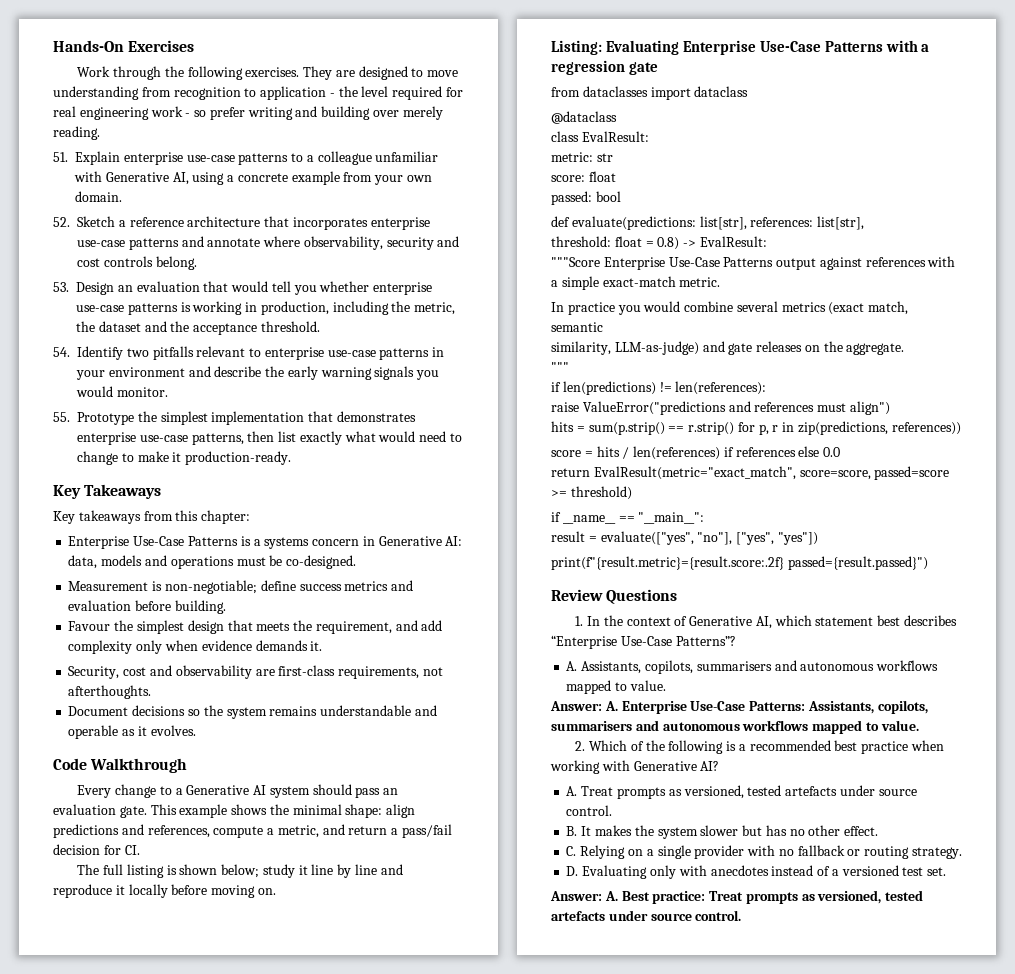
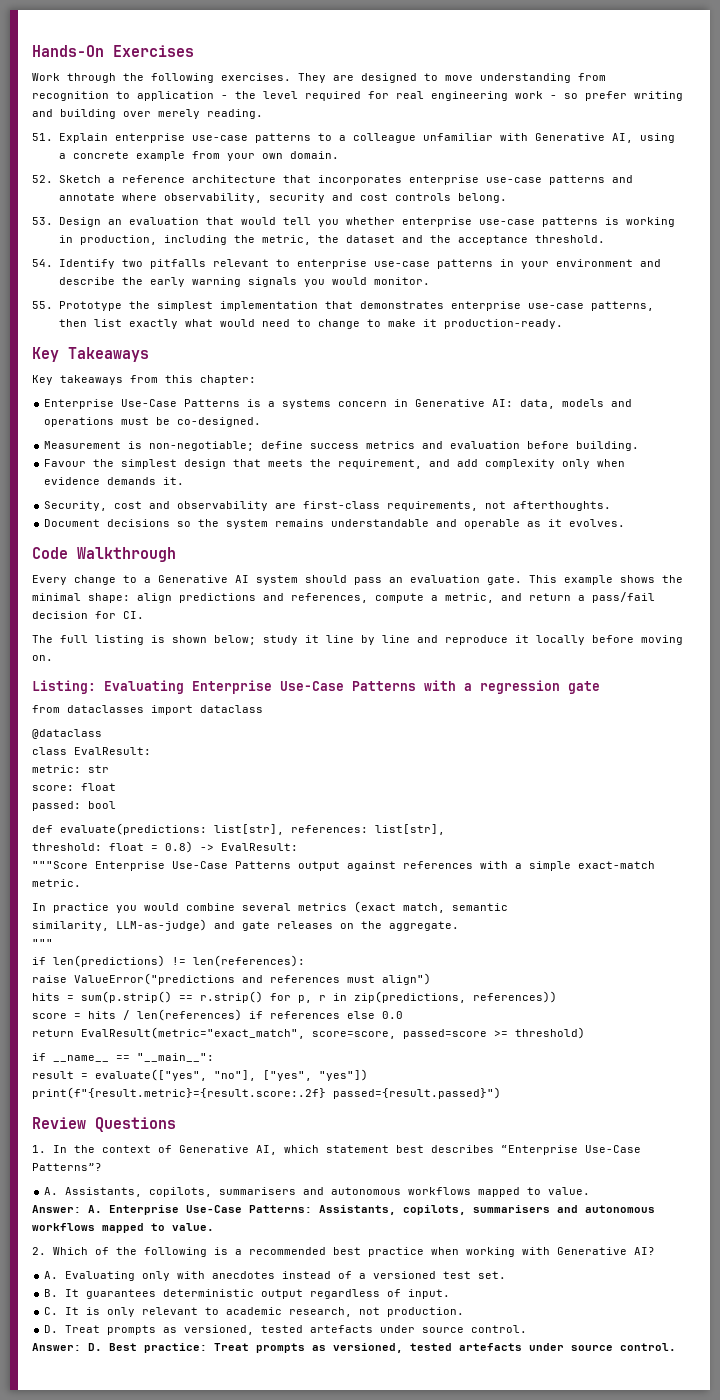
- A. Treat prompts as versioned, tested artefacts under source control.
- B. It makes the system slower but has no other effect.
- C. Relying on a single provider with no fallback or routing strategy.
- D. Evaluating only with anecdotes instead of a versioned test set.
+ A. Evaluating only with anecdotes instead of a versioned test set.
- Answer: A. Best practice: Treat prompts as versioned, tested artefacts under source control.
+ B. It guarantees deterministic output regardless of input.
+ C. It is only relevant to academic research, not production.
+ D. Treat prompts as versioned, tested artefacts under source control.
+ Answer: D. Best practice: Treat prompts as versioned, tested artefacts under source control.

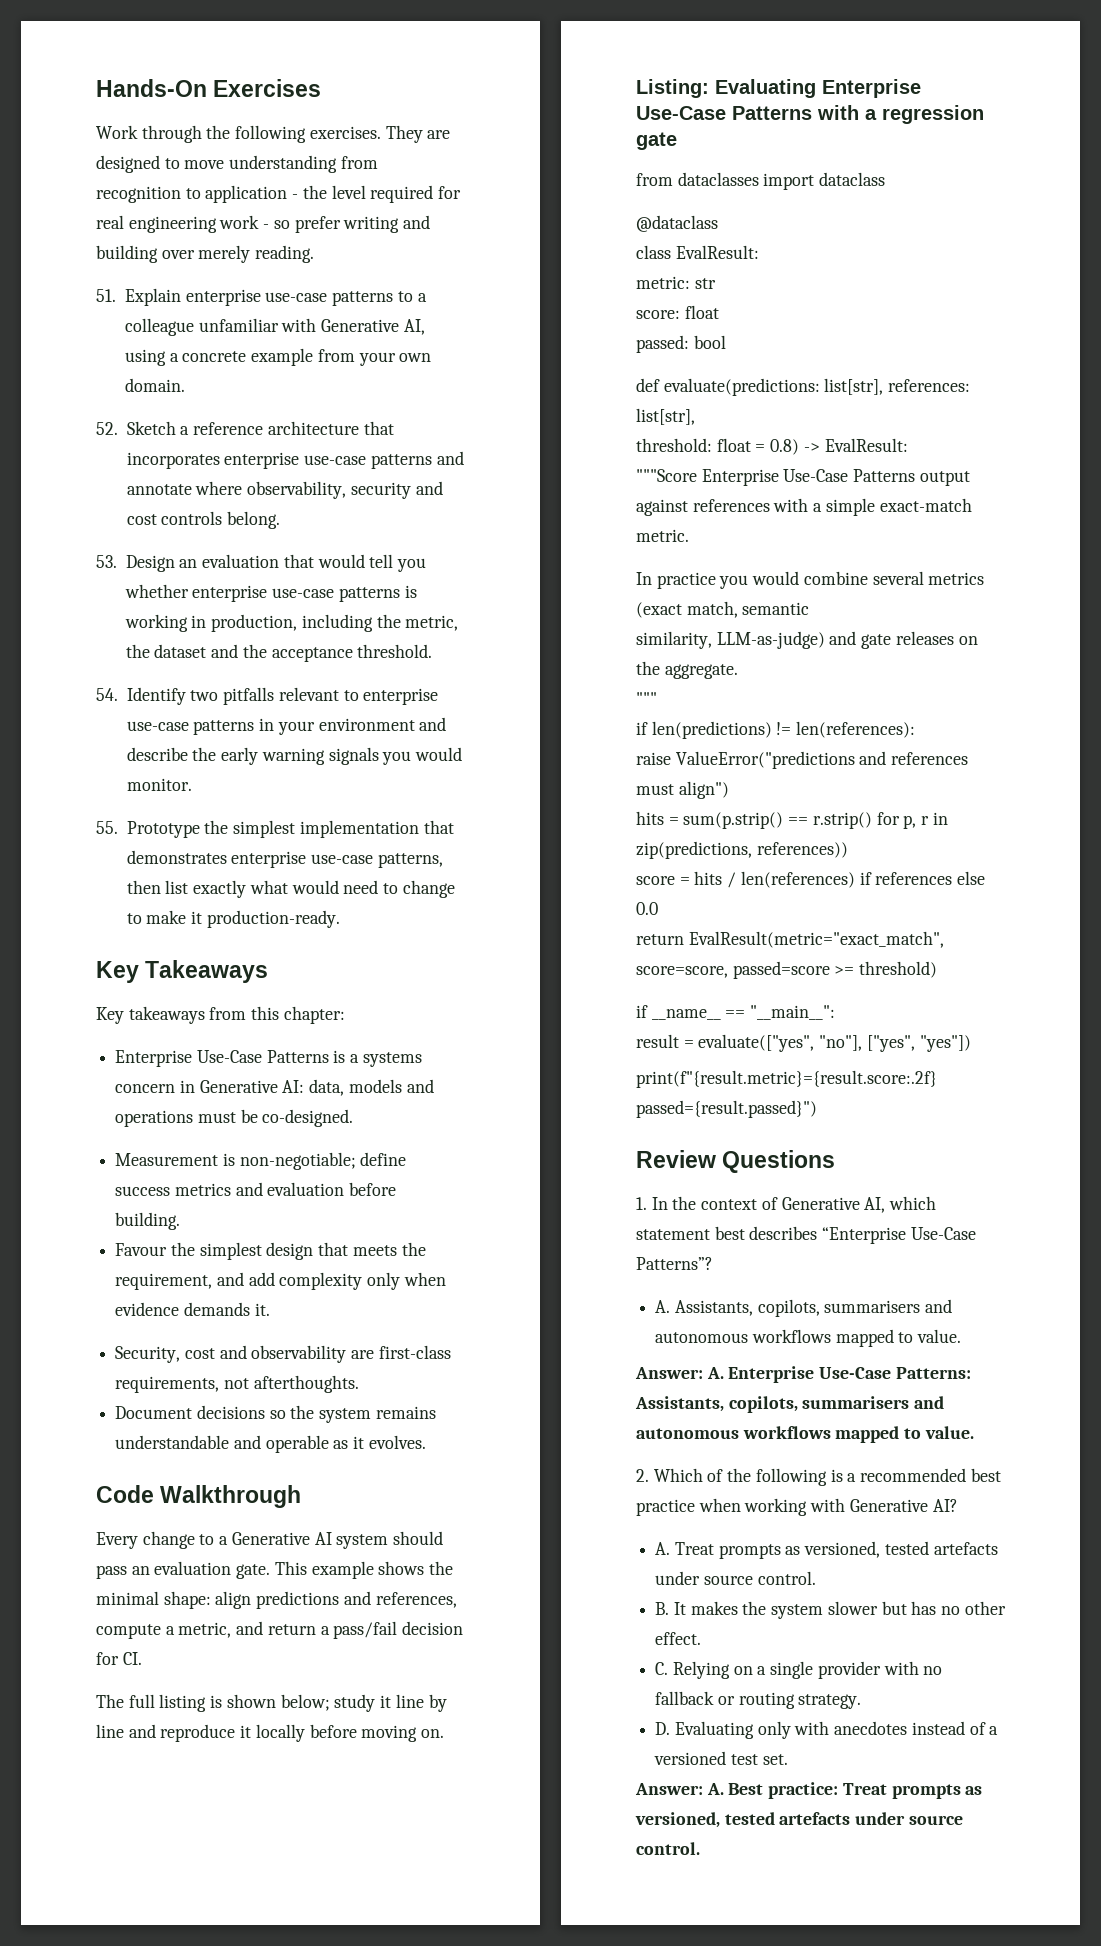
- A. Evaluating only with anecdotes instead of a versioned test set.
+ A. Treat prompts as versioned, tested artefacts under source control.
+ B. It makes the system slower but has no other effect.
+ C. Relying on a single provider with no fallback or routing strategy.
+ D. Evaluating only with anecdotes instead of a versioned test set.
- B. It guarantees deterministic output regardless of input.
- C. It is only relevant to academic research, not production.
- D. Treat prompts as versioned, tested artefacts under source control.
- Answer: D. Best practice: Treat prompts as versioned, tested artefacts under source control.
+ Answer: A. Best practice: Treat prompts as versioned, tested artefacts under source control.

